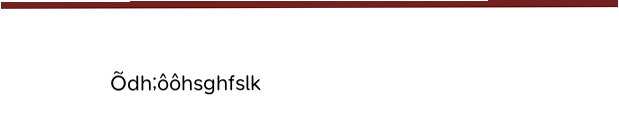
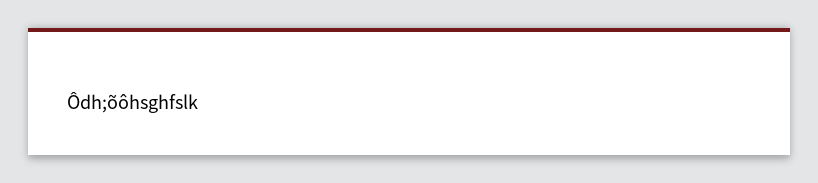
- Õdh;ôôhsghfslk
+ Ôdh;õôhsghfslk

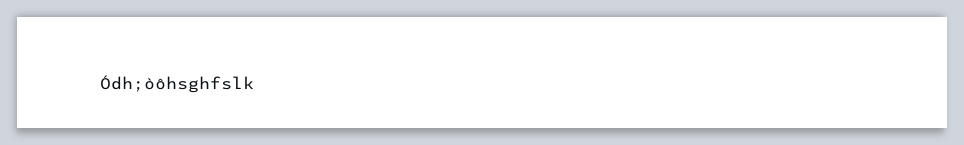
- Ôdh;õôhsghfslk
+ Ódh;òôhsghfslk

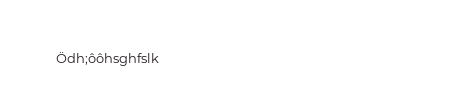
- Ódh;òôhsghfslk
+ Ödh;ôôhsghfslk

